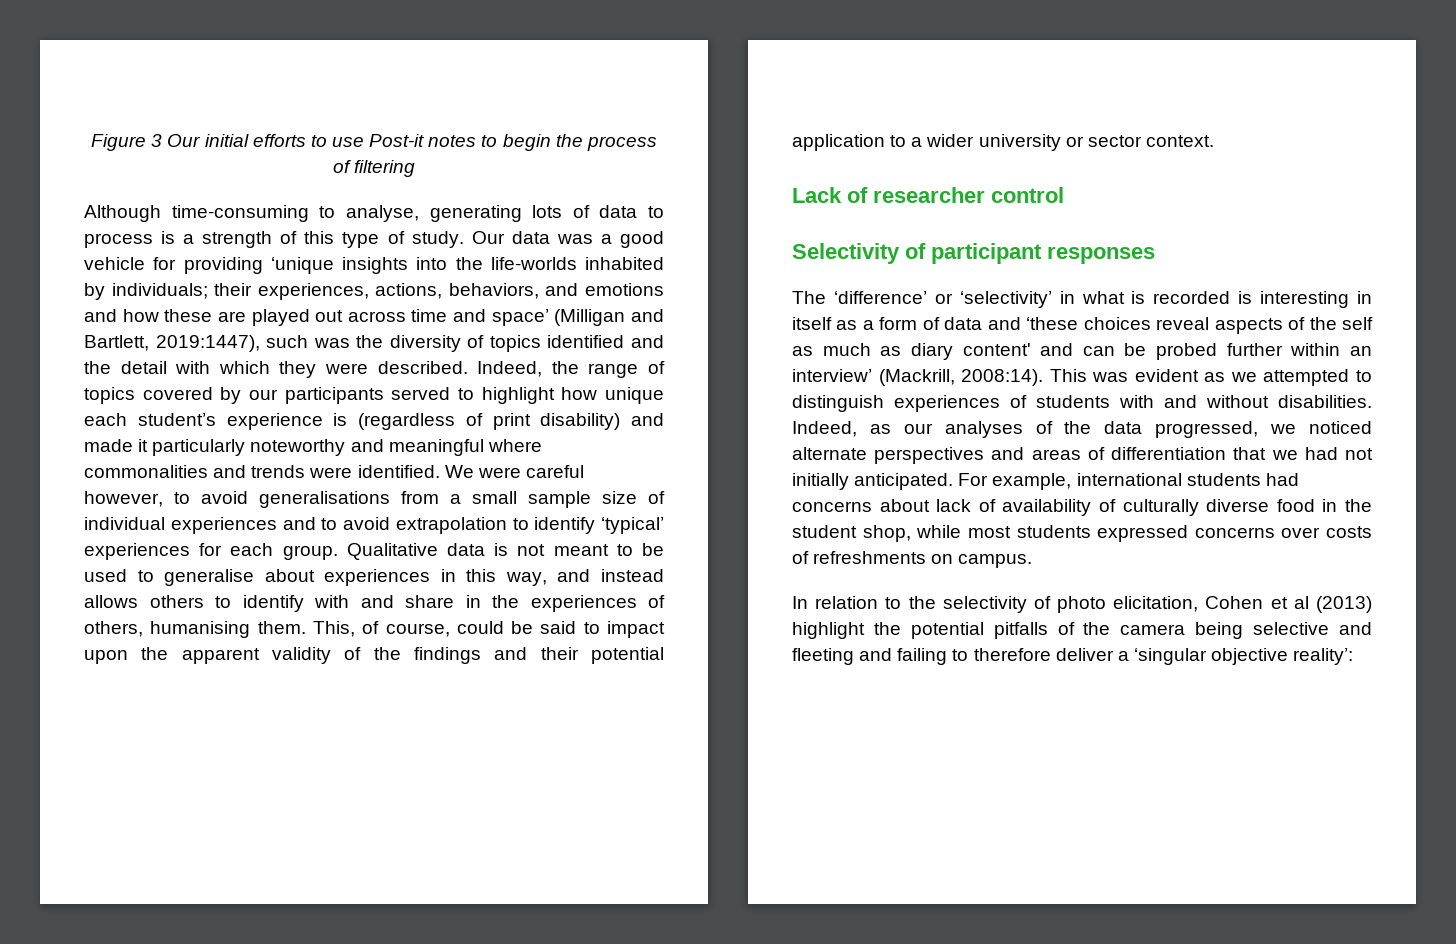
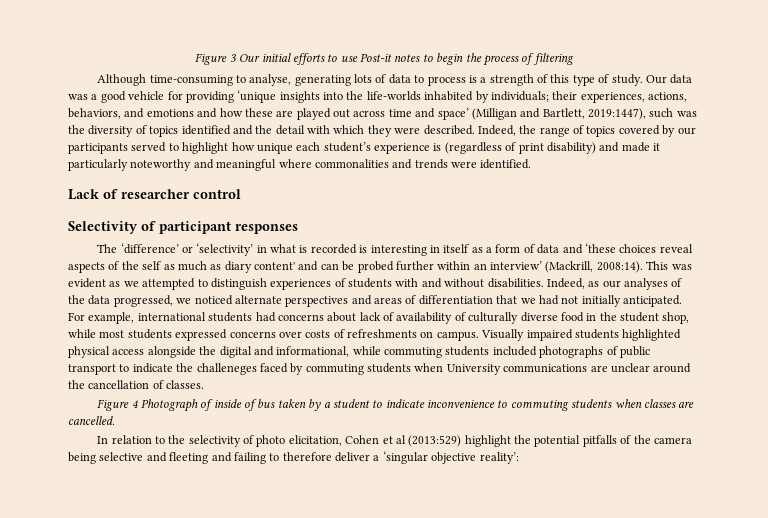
- We were careful however, to avoid generalisations from a small sample size of individual experiences and to avoid extrapolation to identify ‘typical’ experiences for each group. Qualitative data is not meant to be used to generalise about experiences in this way, and instead allows others to identify with and share in the experiences of others, humanising them. This, of course, could be said to impact upon the apparent validity of the findings and their potential application to a wider university or sector context.
+ Visually impaired students highlighted physical access alongside the digital and informational, while commuting students included photographs of public transport to indicate the challeneges faced by commuting students when University communications are unclear around the cancellation of classes.
+ Figure 4 Photograph of inside of bus taken by a student to indicate inconvenience to commuting students when classes are cancelled.
- In relation to the selectivity of photo elicitation, Cohen et al (2013) highlight the potential pitfalls of the camera being selective and fleeting and failing to therefore deliver a ‘singular objective reality’:
+ In relation to the selectivity of photo elicitation, Cohen et al (2013:529) highlight the potential pitfalls of the camera being selective and fleeting and failing to therefore deliver a ‘singular objective reality’:

